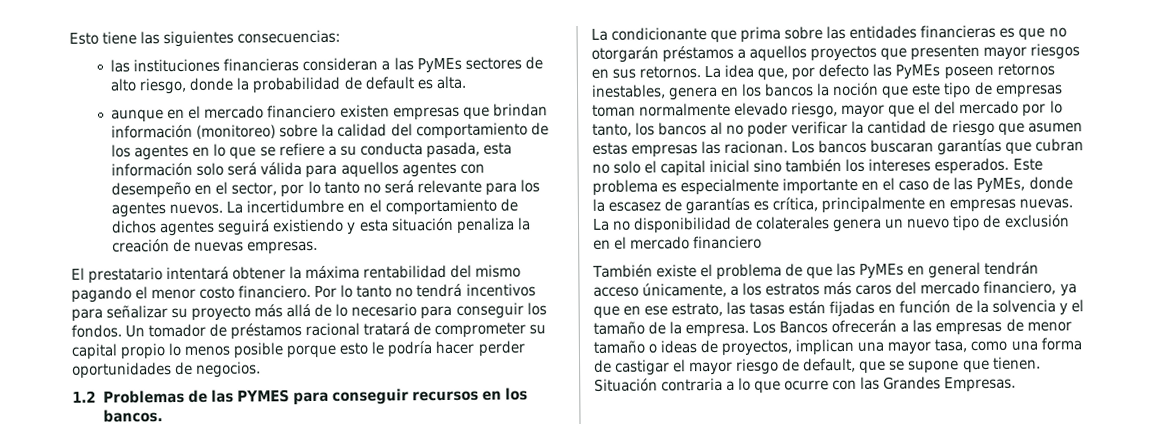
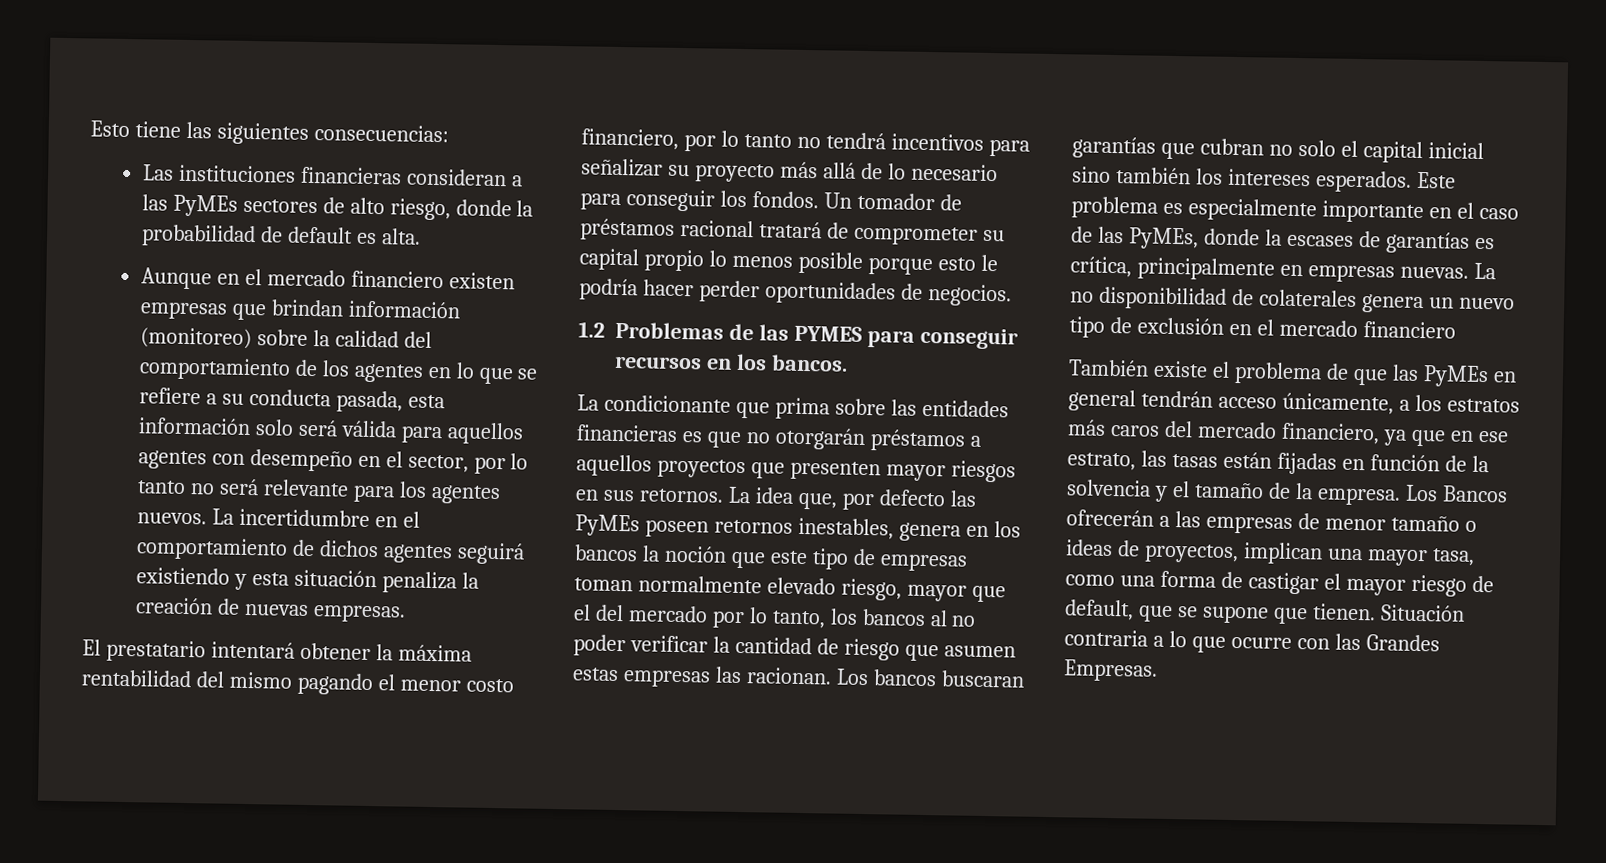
- las instituciones financieras consideran a las PyMEs sectores de alto riesgo, donde la probabilidad de default es alta.
+ Las instituciones financieras consideran a las PyMEs sectores de alto riesgo, donde la probabilidad de default es alta.
- aunque en el mercado financiero existen empresas que brindan información (monitoreo) sobre la calidad del comportamiento de los agentes en lo que se refiere a su conducta pasada, esta información solo será válida para aquellos agentes con desempeño en el sector, por lo tanto no será relevante para los agentes nuevos.
+ Aunque en el mercado financiero existen empresas que brindan información (monitoreo) sobre la calidad del comportamiento de los agentes en lo que se refiere a su conducta pasada, esta información solo será válida para aquellos agentes con desempeño en el sector, por lo tanto no será relevante para los agentes nuevos.
- El prestatario intentará obtener la máxima rentabilidad del mismo pagando el menor costo financiero. Por lo tanto no tendrá incentivos para señalizar su proyecto más allá de lo necesario para conseguir los fondos.
+ El prestatario intentará obtener la máxima rentabilidad del mismo pagando el menor costo financiero, por lo tanto no tendrá incentivos para señalizar su proyecto más allá de lo necesario para conseguir los fondos.
- Este problema es especialmente importante en el caso de las PyMEs, donde la escasez de garantías es crítica, principalmente en empresas nuevas.
+ Este problema es especialmente importante en el caso de las PyMEs, donde la escases de garantías es crítica, principalmente en empresas nuevas.

